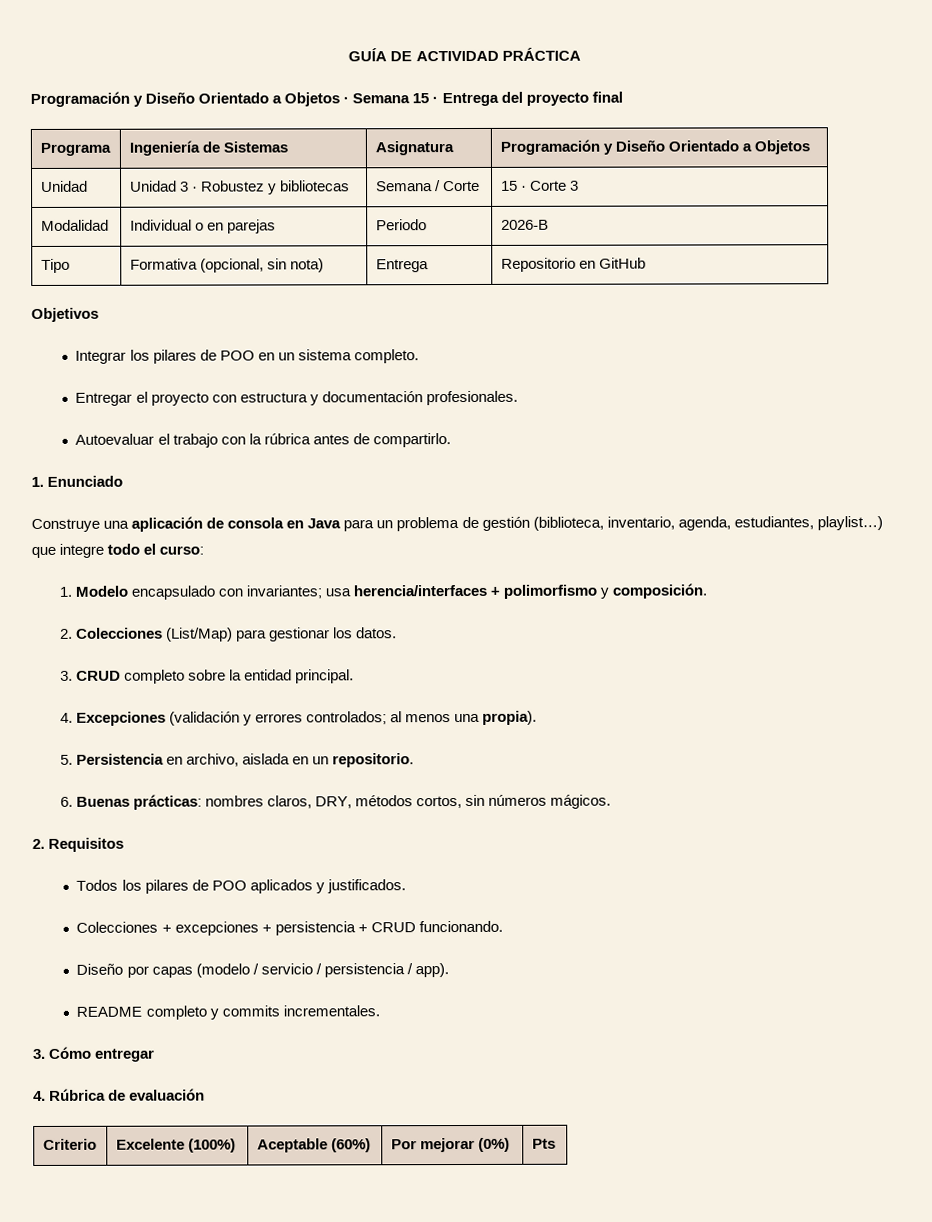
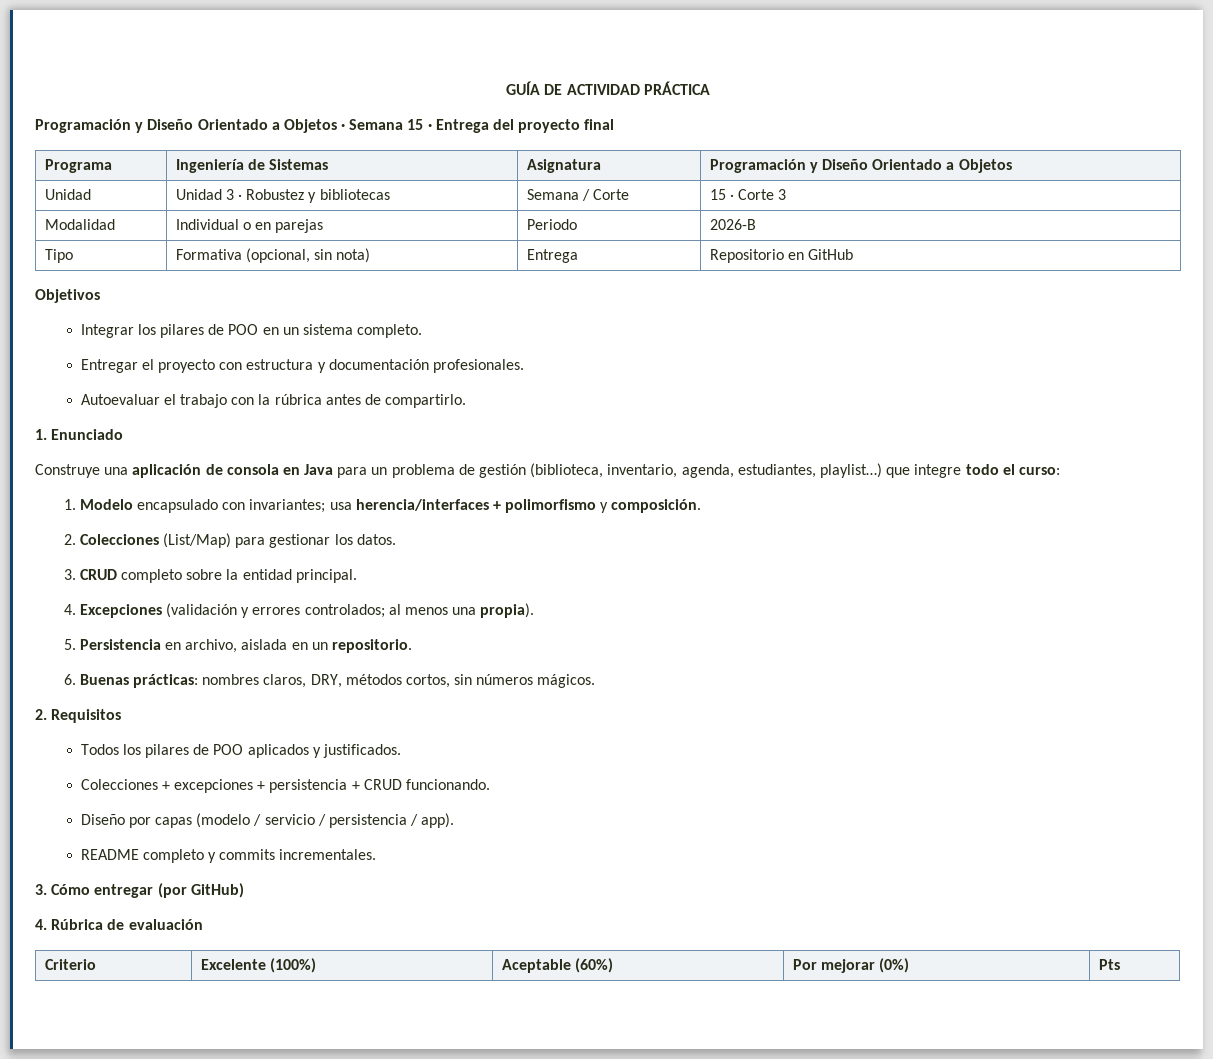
- 3. Cómo entregar
+ 3. Cómo entregar (por GitHub)

